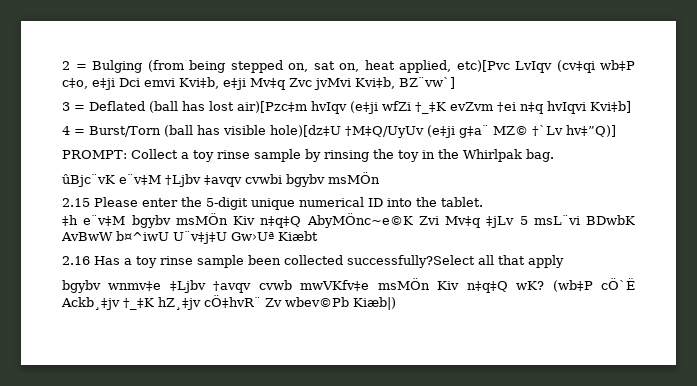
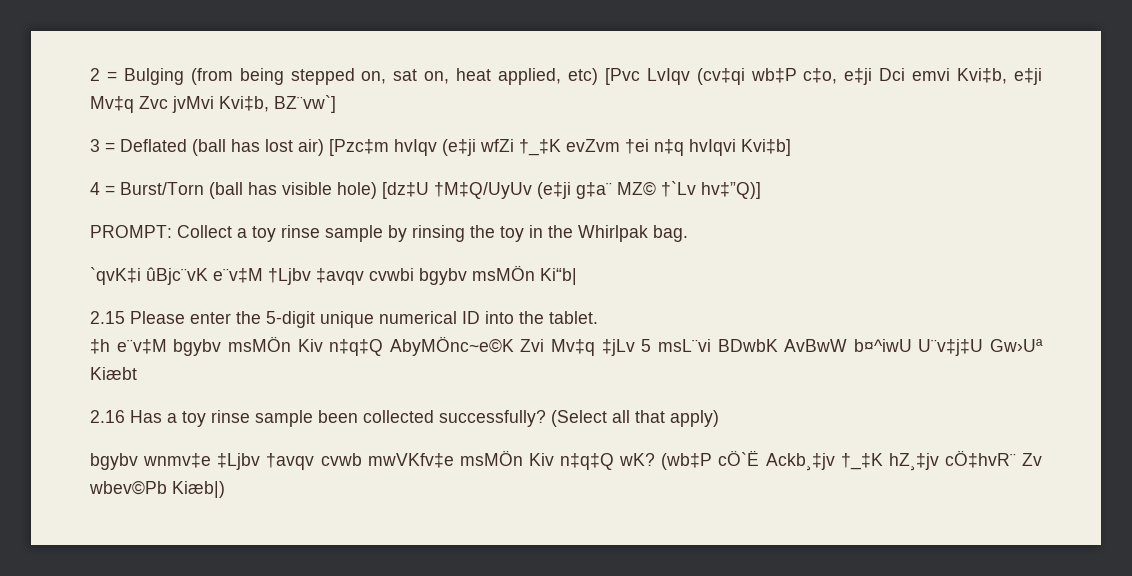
- 2 = Bulging (from being stepped on, sat on, heat applied, etc)[Pvc LvIqv (cv‡qi wb‡P c‡o, e‡ji Dci emvi Kvi‡b, e‡ji Mv‡q Zvc jvMvi Kvi‡b, BZ¨vw`]
+ 2 = Bulging (from being stepped on, sat on, heat applied, etc) [Pvc LvIqv (cv‡qi wb‡P c‡o, e‡ji Dci emvi Kvi‡b, e‡ji Mv‡q Zvc jvMvi Kvi‡b, BZ¨vw`]
- 3 = Deflated (ball has lost air)[Pzc‡m hvIqv (e‡ji wfZi †_‡K evZvm †ei n‡q hvIqvi Kvi‡b]
+ 3 = Deflated (ball has lost air) [Pzc‡m hvIqv (e‡ji wfZi †_‡K evZvm †ei n‡q hvIqvi Kvi‡b]
- 4 = Burst/Torn (ball has visible hole)[dz‡U †M‡Q/UyUv (e‡ji g‡a¨ MZ© †`Lv hv‡”Q)]
+ 4 = Burst/Torn (ball has visible hole) [dz‡U †M‡Q/UyUv (e‡ji g‡a¨ MZ© †`Lv hv‡”Q)]
- ûBjc¨vK e¨v‡M †Ljbv ‡avqv cvwbi bgybv msMÖn
+ `qvK‡i ûBjc¨vK e¨v‡M †Ljbv ‡avqv cvwbi bgybv msMÖn Ki“b|
- 2.16 Has a toy rinse sample been collected successfully?Select all that apply
+ 2.16 Has a toy rinse sample been collected successfully? (Select all that apply)

